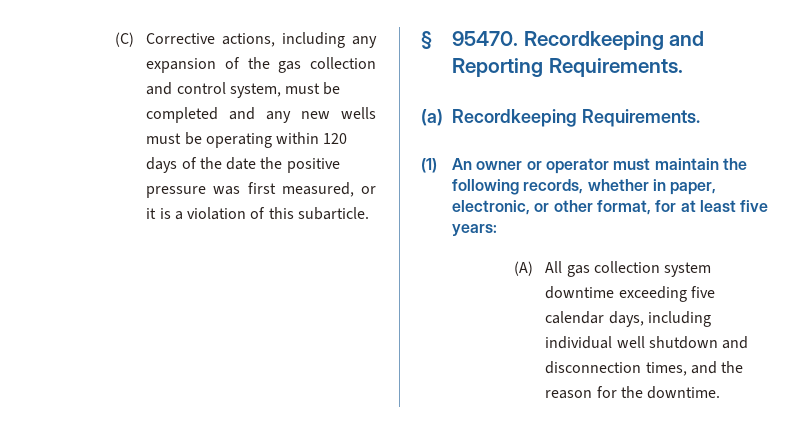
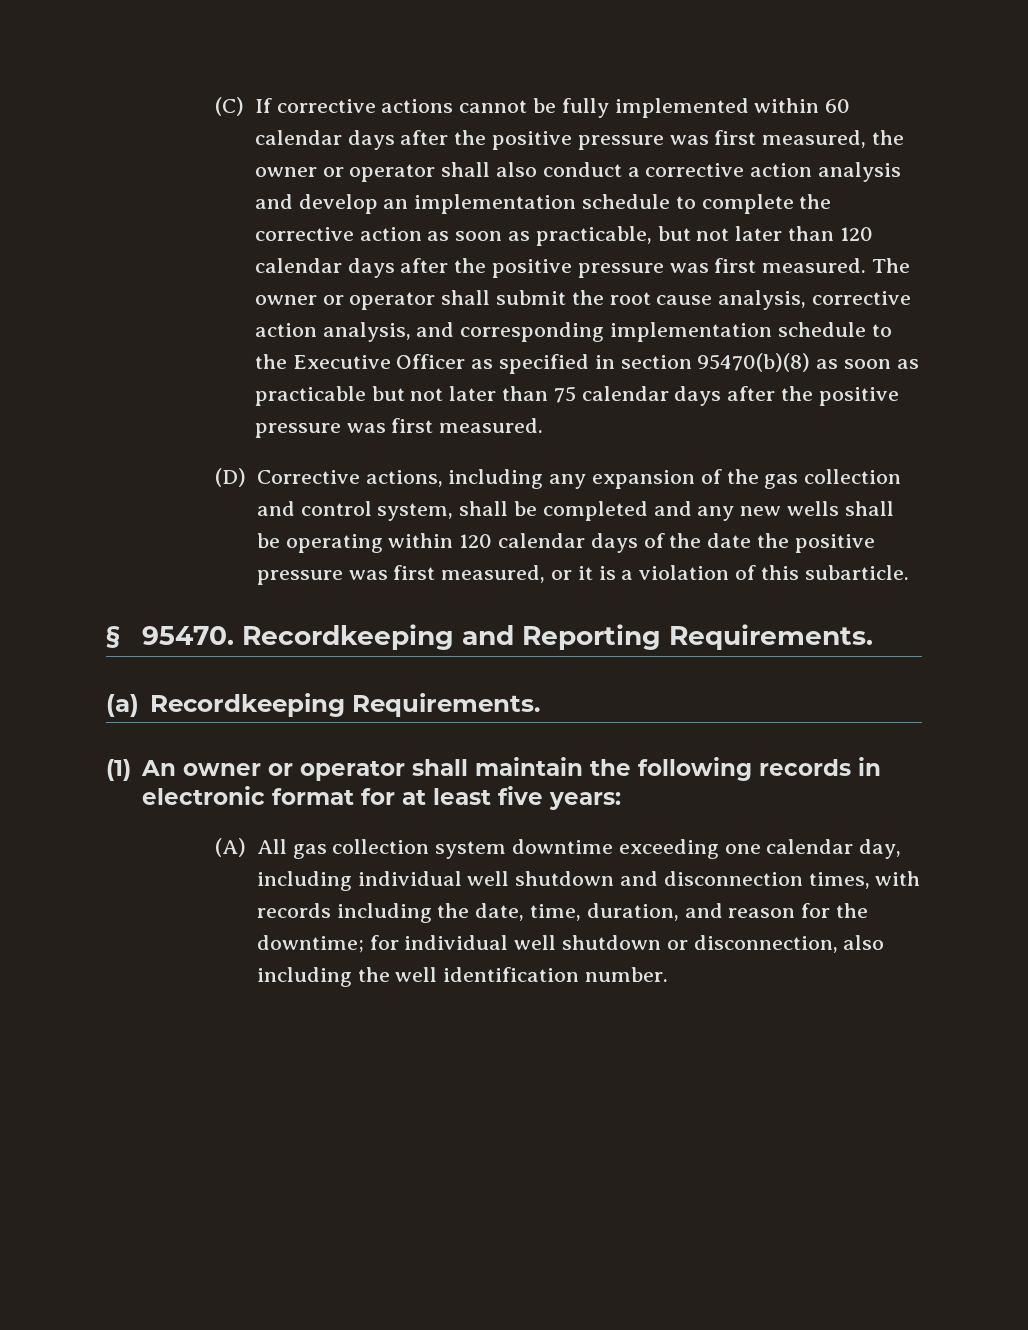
- (C) Corrective actions, including any expansion of the gas collection and control system, must be completed and any new wells must be operating within 120 days of the date the positive pressure was first measured, or it is a violation of this subarticle.
+ (C) If corrective actions cannot be fully implemented within 60 calendar days after the positive pressure was first measured, the owner or operator shall also conduct a corrective action analysis and develop an implementation schedule to complete the corrective action as soon as practicable, but not later than 120 calendar days after the positive pressure was first measured. The owner or operator shall submit the root cause analysis, corrective action analysis, and corresponding implementation schedule to the Executive Officer as specified in section 95470(b)(8) as soon as practicable but not later than 75 calendar days after the positive pressure was first measured.
+ (D) Corrective actions, including any expansion of the gas collection and control system, shall be completed and any new wells shall be operating within 120 calendar days of the date the positive pressure was first measured, or it is a violation of this subarticle.
- (1) An owner or operator must maintain the following records, whether in paper, electronic, or other format, for at least five years:
+ (1) An owner or operator shall maintain the following records in electronic format for at least five years:
- (A) All gas collection system downtime exceeding five calendar days, including individual well shutdown and disconnection times, and the reason for the downtime.
+ (A) All gas collection system downtime exceeding one calendar day, including individual well shutdown and disconnection times, with records including the date, time, duration, and reason for the downtime; for individual well shutdown or disconnection, also including the well identification number.

